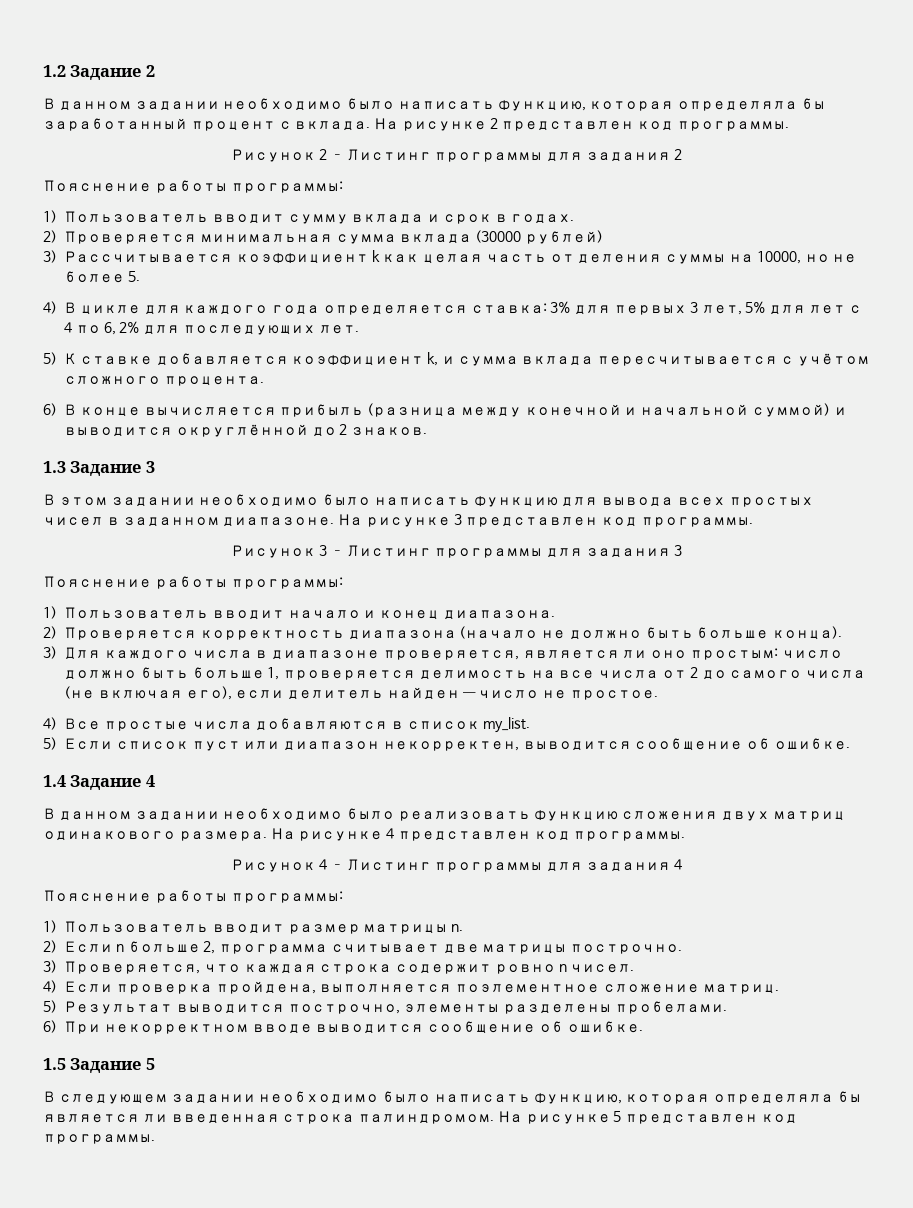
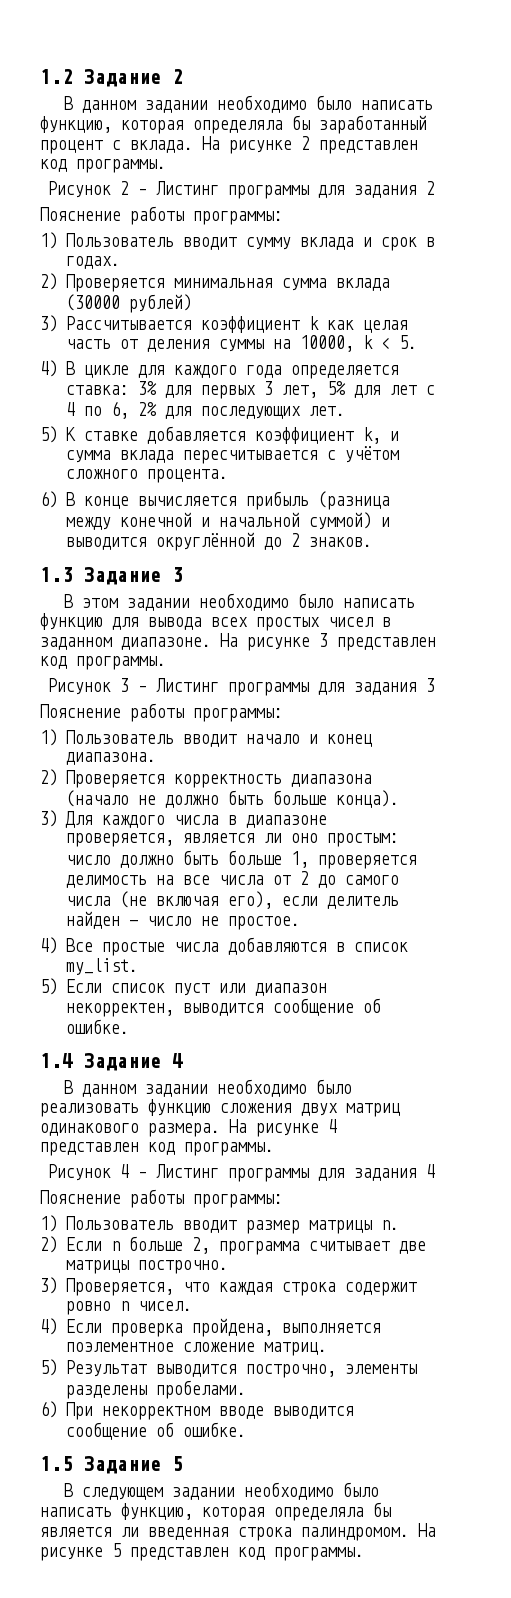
- 3) Рассчитывается коэффициент k как целая часть от деления суммы на 10000, но не более 5.
+ 3) Рассчитывается коэффициент k как целая часть от деления суммы на 10000, k < 5.

